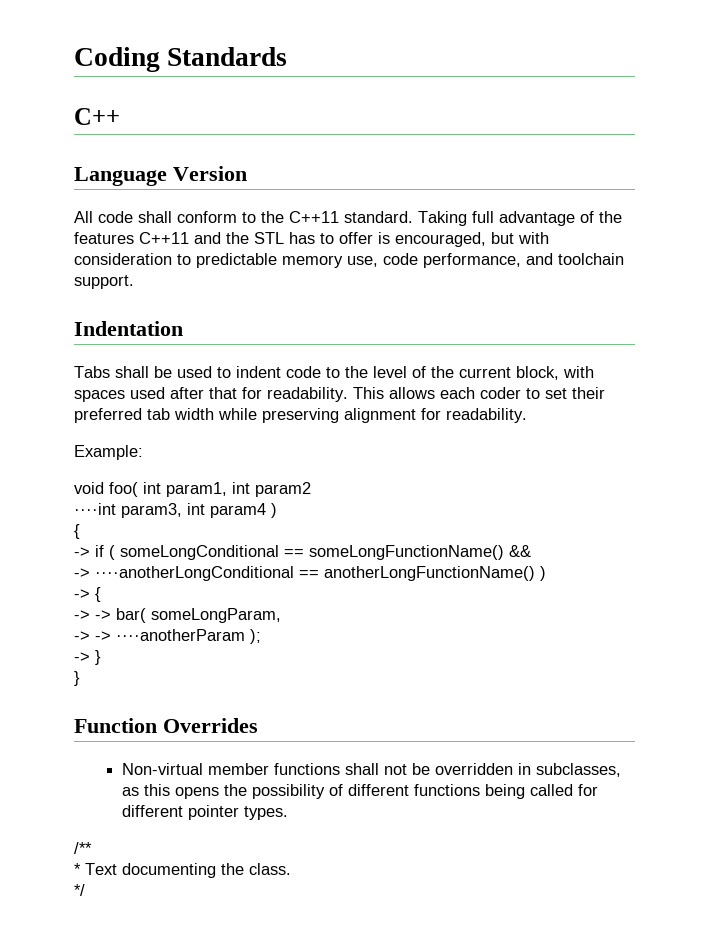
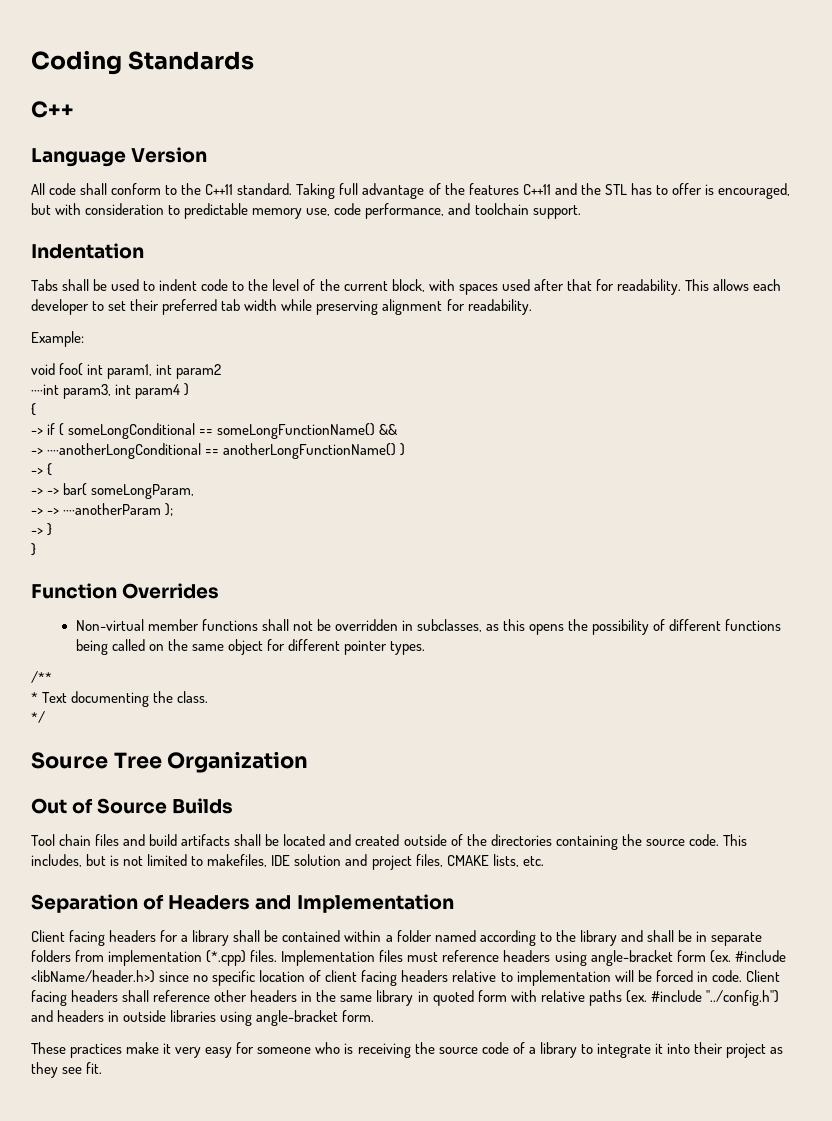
- This allows each coder to set their preferred tab width while preserving alignment for readability.
+ This allows each developer to set their preferred tab width while preserving alignment for readability.
- Non-virtual member functions shall not be overridden in subclasses, as this opens the possibility of different functions being called for different pointer types.
+ Non-virtual member functions shall not be overridden in subclasses, as this opens the possibility of different functions being called on the same object for different pointer types.
+ Source Tree Organization
+ Out of Source Builds
+ Tool chain files and build artifacts shall be located and created outside of the directories containing the source code. This includes, but is not limited to makefiles, IDE solution and project files, CMAKE lists, etc.
+ Separation of Headers and Implementation
+ Client facing headers for a library shall be contained within a folder named according to the library and shall be in separate folders from implementation (*.cpp) files. Implementation files must reference headers using angle-bracket form (ex. #include <libName/header.h>) since no specific location of client facing headers relative to implementation will be forced in code. Client facing headers shall reference other headers in the same library in quoted form with relative paths (ex. #include "../config.h") and headers in outside libraries using angle-bracket form.
+ These practices make it very easy for someone who is receiving the source code of a library to integrate it into their project as they see fit.

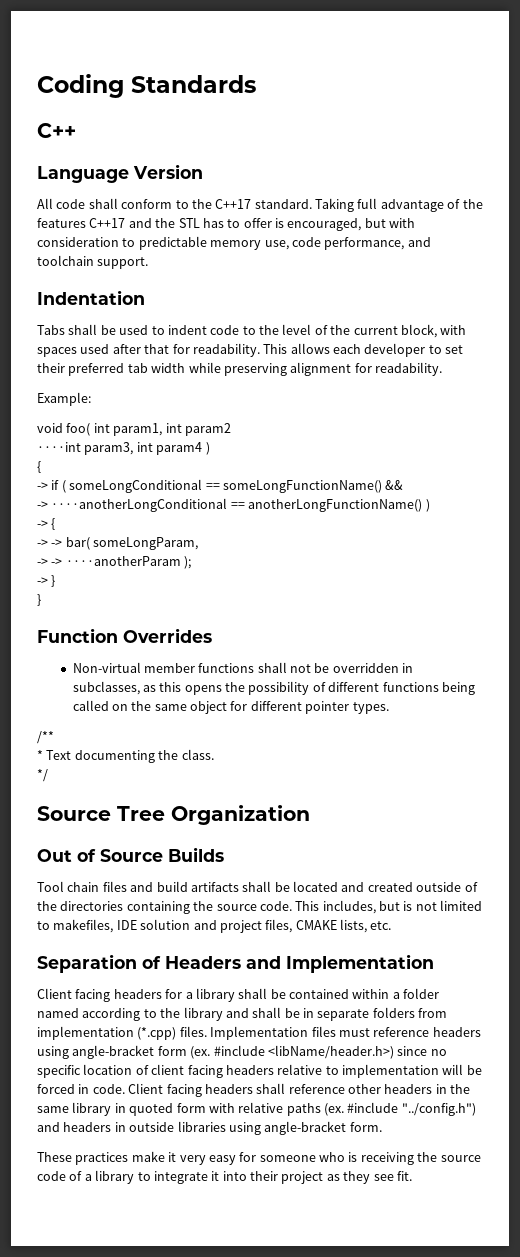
- All code shall conform to the C++11 standard.
+ All code shall conform to the C++17 standard.
- Taking full advantage of the features C++11 and the STL has to offer is encouraged, but with consideration to predictable memory use, code performance, and toolchain support.
+ Taking full advantage of the features C++17 and the STL has to offer is encouraged, but with consideration to predictable memory use, code performance, and toolchain support.

